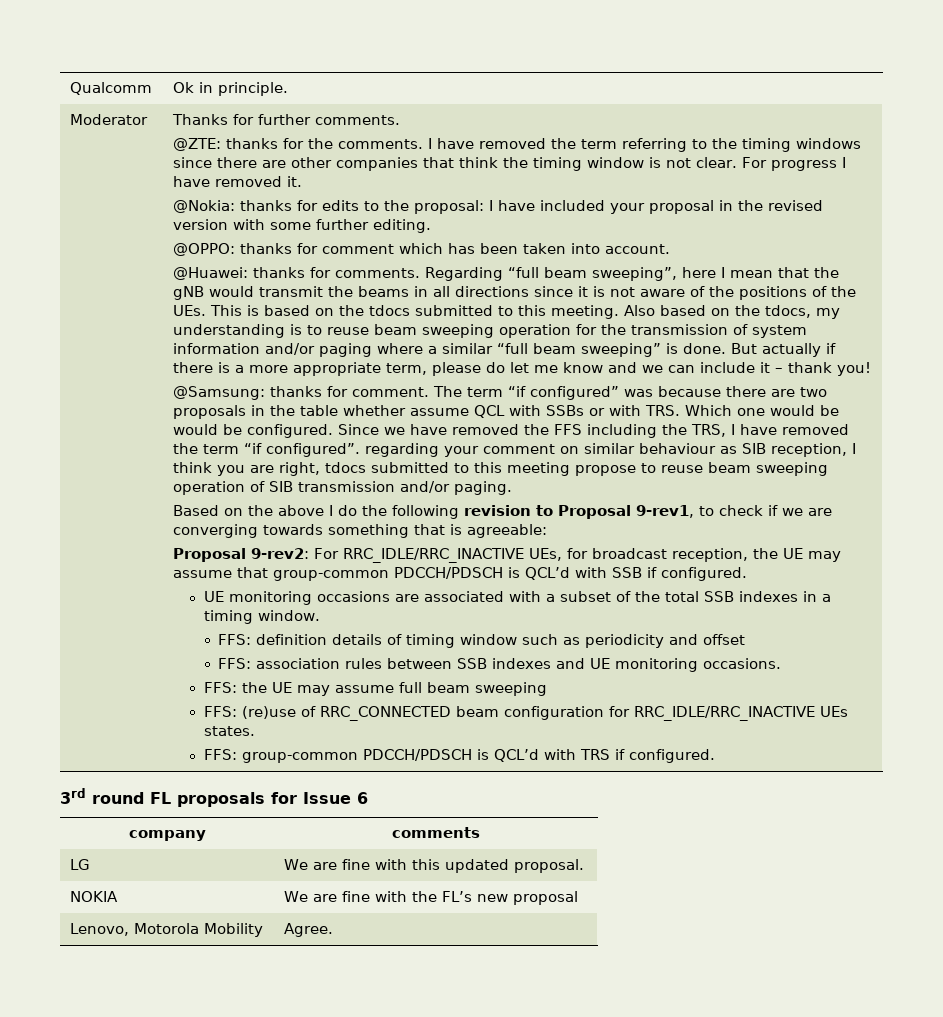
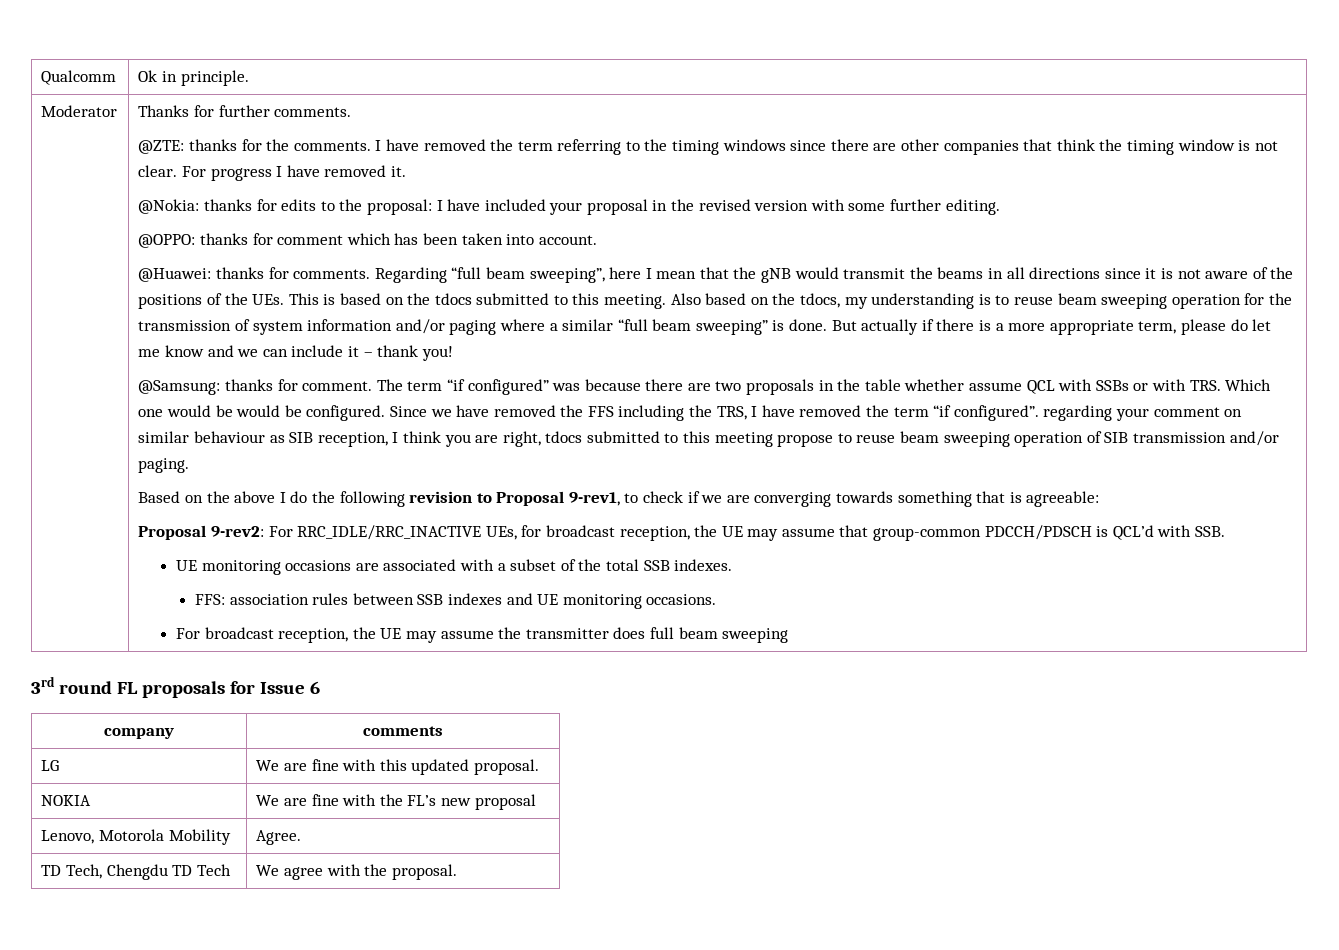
- Proposal 9-rev2: For RRC_IDLE/RRC_INACTIVE UEs, for broadcast reception, the UE may assume that group-common PDCCH/PDSCH is QCL’d with SSB if configured.
+ Proposal 9-rev2: For RRC_IDLE/RRC_INACTIVE UEs, for broadcast reception, the UE may assume that group-common PDCCH/PDSCH is QCL’d with SSB.
- UE monitoring occasions are associated with a subset of the total SSB indexes in a timing window.
- FFS: definition details of timing window such as periodicity and offset
+ UE monitoring occasions are associated with a subset of the total SSB indexes.
- FFS: the UE may assume full beam sweeping
+ For broadcast reception, the UE may assume the transmitter does full beam sweeping
- FFS: (re)use of RRC_CONNECTED beam configuration for RRC_IDLE/RRC_INACTIVE UEs states.
- FFS: group-common PDCCH/PDSCH is QCL’d with TRS if configured.
+ TD Tech, Chengdu TD Tech | We agree with the proposal.

